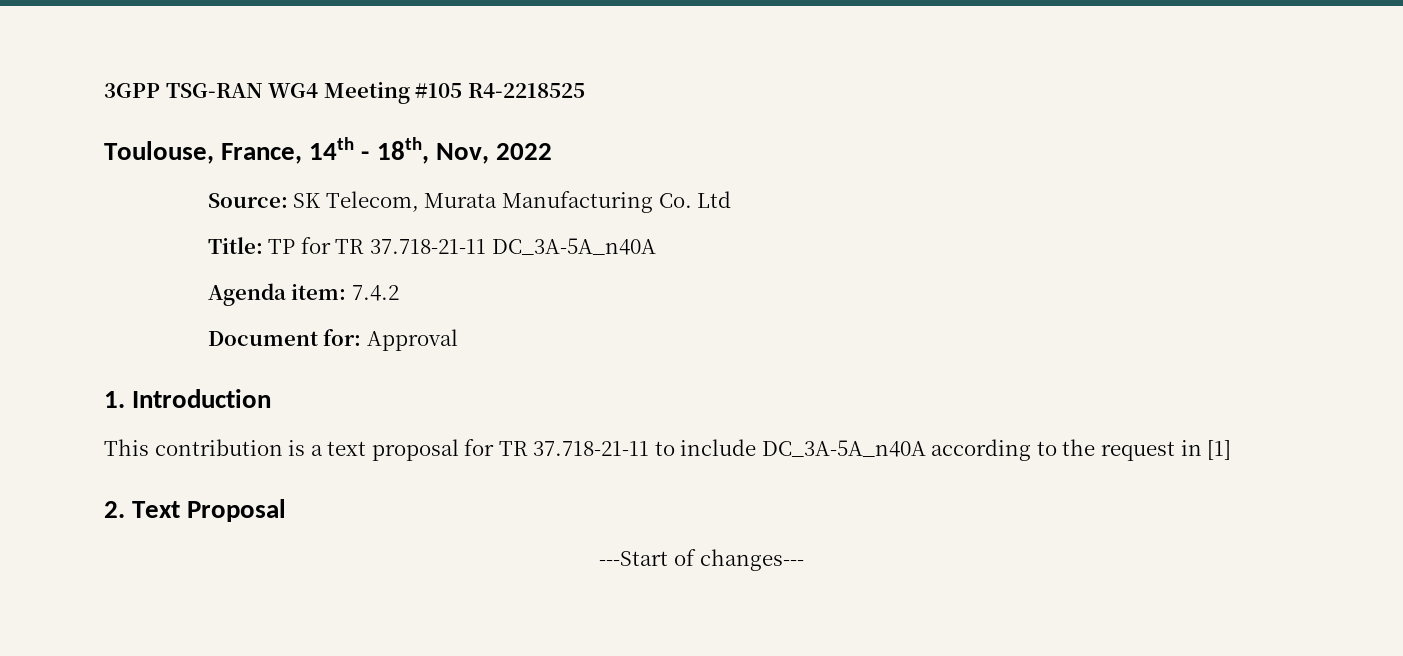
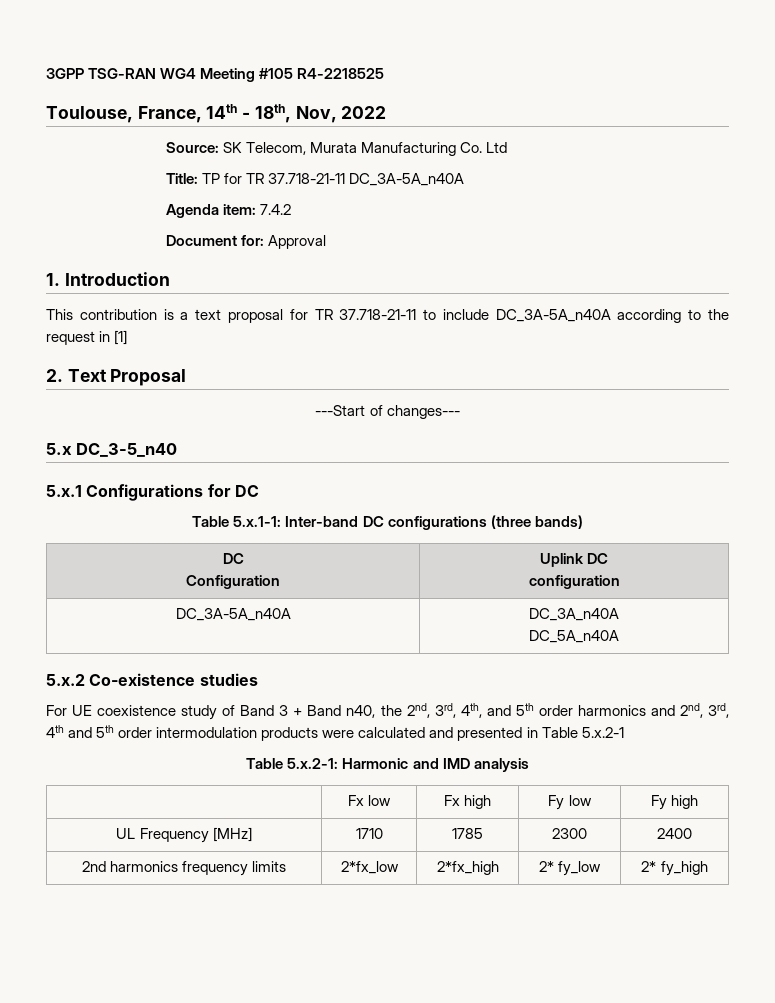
+ 5.x DC_3-5_n40
+ 5.x.1 Configurations for DC
+ Table 5.x.1-1: Inter-band DC configurations (three bands)
+ DC
+ Configuration | Uplink DC
+ configuration
+ DC_3A-5A_n40A | DC_3A_n40A
+ DC_5A_n40A
+ 5.x.2 Co-existence studies
+ For UE coexistence study of Band 3 + Band n40, the 2nd, 3rd, 4th, and 5th order harmonics and 2nd, 3rd, 4th and 5th order intermodulation products were calculated and presented in Table 5.x.2-1
+ Table 5.x.2-1: Harmonic and IMD analysis
+ | Fx low | Fx high | Fy low | Fy high
+ UL Frequency [MHz] | 1710 | 1785 | 2300 | 2400
+ 2nd harmonics frequency limits | 2*fx_low | 2*fx_high | 2* fy_low | 2* fy_high

